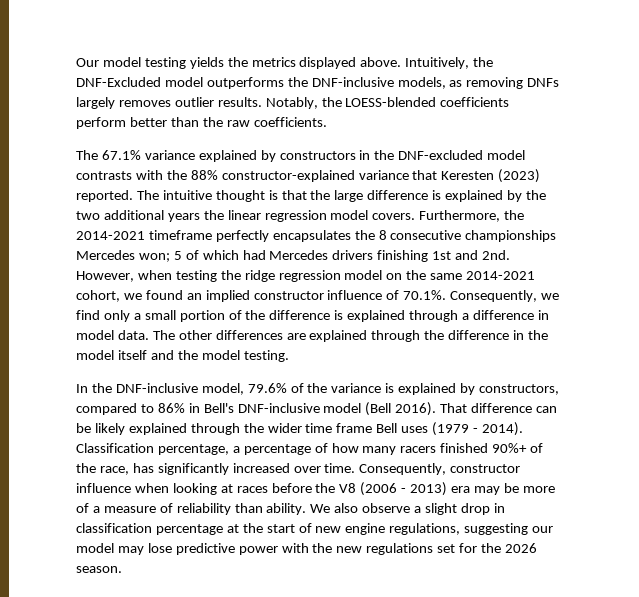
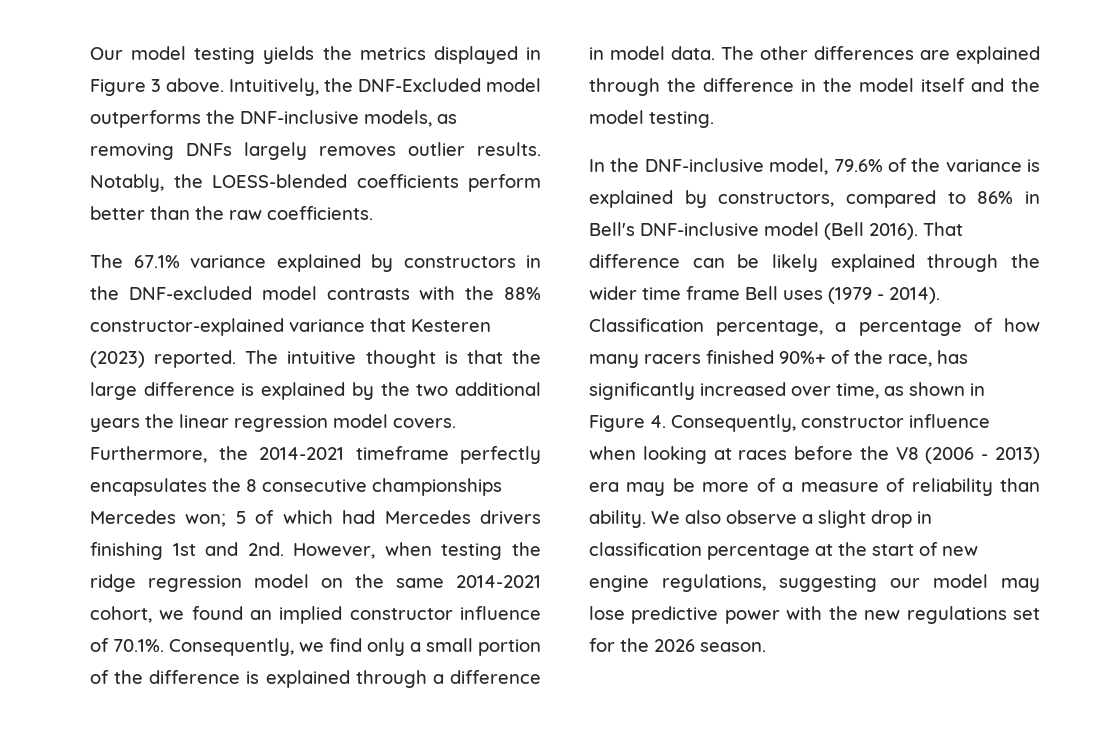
- Our model testing yields the metrics displayed above.
+ Our model testing yields the metrics displayed in Figure 3 above.
- The 67.1% variance explained by constructors in the DNF-excluded model contrasts with the 88% constructor-explained variance that Keresten (2023) reported.
+ The 67.1% variance explained by constructors in the DNF-excluded model contrasts with the 88% constructor-explained variance that Kesteren (2023) reported.
- Classification percentage, a percentage of how many racers finished 90%+ of the race, has significantly increased over time. Consequently, constructor influence when looking at races before the V8 (2006 - 2013) era may be more of a measure of reliability than ability.
+ Classification percentage, a percentage of how many racers finished 90%+ of the race, has significantly increased over time, as shown in Figure 4. Consequently, constructor influence when looking at races before the V8 (2006 - 2013) era may be more of a measure of reliability than ability.

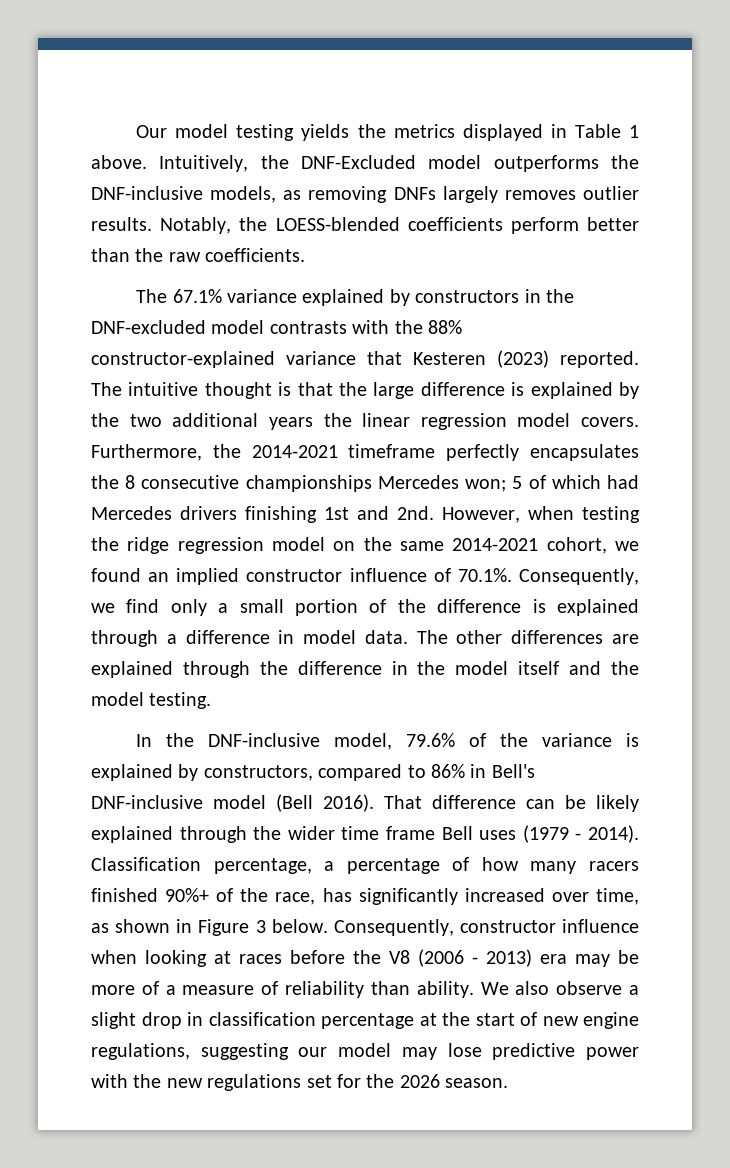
- Our model testing yields the metrics displayed in Figure 3 above.
+ Our model testing yields the metrics displayed in Table 1 above.
- Classification percentage, a percentage of how many racers finished 90%+ of the race, has significantly increased over time, as shown in Figure 4. Consequently, constructor influence when looking at races before the V8 (2006 - 2013) era may be more of a measure of reliability than ability.
+ Classification percentage, a percentage of how many racers finished 90%+ of the race, has significantly increased over time, as shown in Figure 3 below. Consequently, constructor influence when looking at races before the V8 (2006 - 2013) era may be more of a measure of reliability than ability.

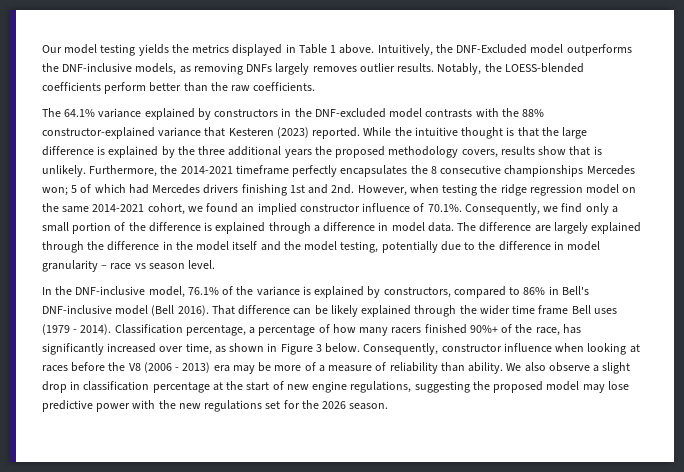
- The 67.1% variance explained by constructors in the DNF-excluded model contrasts with the 88% constructor-explained variance that Kesteren (2023) reported.
+ The 64.1% variance explained by constructors in the DNF-excluded model contrasts with the 88% constructor-explained variance that Kesteren (2023) reported.
- The intuitive thought is that the large difference is explained by the two additional years the linear regression model covers.
+ While the intuitive thought is that the large difference is explained by the three additional years the proposed methodology covers, results show that is unlikely.
- The other differences are explained through the difference in the model itself and the model testing.
+ The difference are largely explained through the difference in the model itself and the model testing, potentially due to the difference in model granularity – race vs season level.
- In the DNF-inclusive model, 79.6% of the variance is explained by constructors, compared to 86% in Bell's DNF-inclusive model (Bell 2016).
+ In the DNF-inclusive model, 76.1% of the variance is explained by constructors, compared to 86% in Bell's DNF-inclusive model (Bell 2016).
- We also observe a slight drop in classification percentage at the start of new engine regulations, suggesting our model may lose predictive power with the new regulations set for the 2026 season.
+ We also observe a slight drop in classification percentage at the start of new engine regulations, suggesting the proposed model may lose predictive power with the new regulations set for the 2026 season.

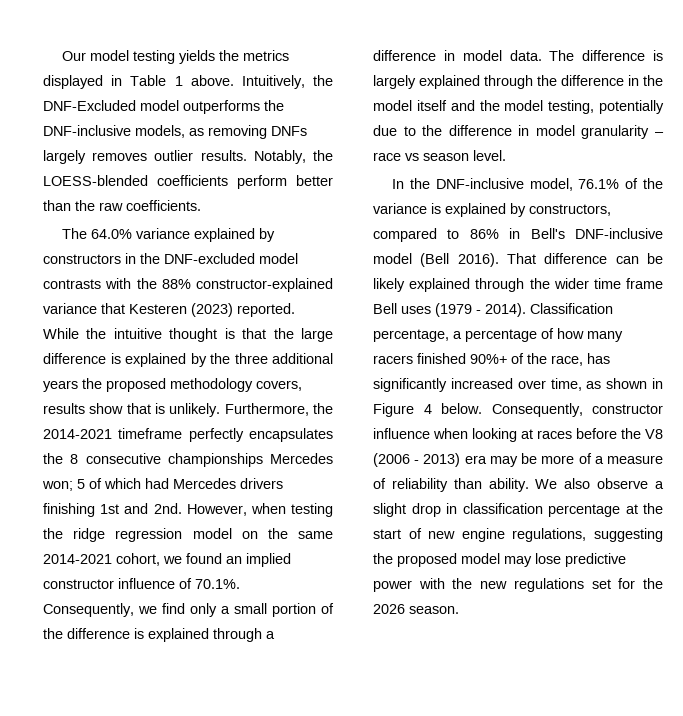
- The 64.1% variance explained by constructors in the DNF-excluded model contrasts with the 88% constructor-explained variance that Kesteren (2023) reported.
+ The 64.0% variance explained by constructors in the DNF-excluded model contrasts with the 88% constructor-explained variance that Kesteren (2023) reported.
- The difference are largely explained through the difference in the model itself and the model testing, potentially due to the difference in model granularity – race vs season level.
+ The difference is largely explained through the difference in the model itself and the model testing, potentially due to the difference in model granularity – race vs season level.
- Classification percentage, a percentage of how many racers finished 90%+ of the race, has significantly increased over time, as shown in Figure 3 below.
+ Classification percentage, a percentage of how many racers finished 90%+ of the race, has significantly increased over time, as shown in Figure 4 below.

